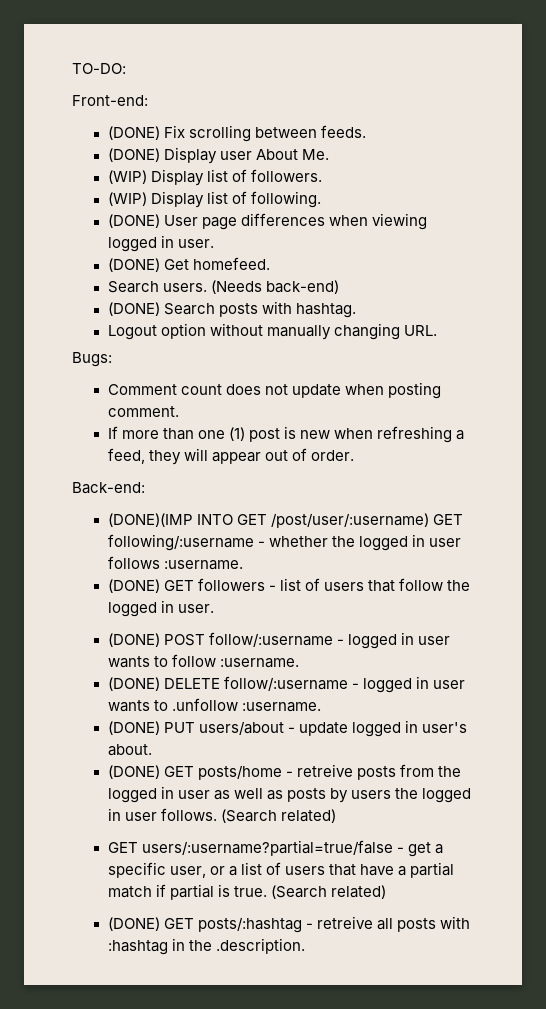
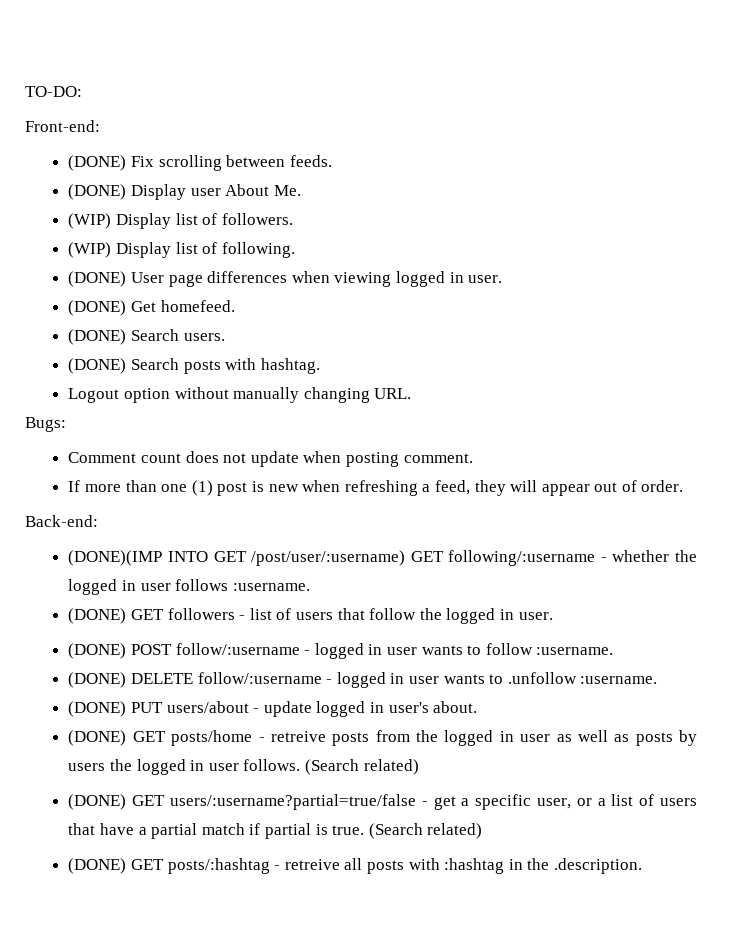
- Search users. (Needs back-end)
+ (DONE) Search users.
- GET users/:username?partial=true/false - get a specific user, or a list of users that have a partial match if partial is true.
+ (DONE) GET users/:username?partial=true/false - get a specific user, or a list of users that have a partial match if partial is true.

